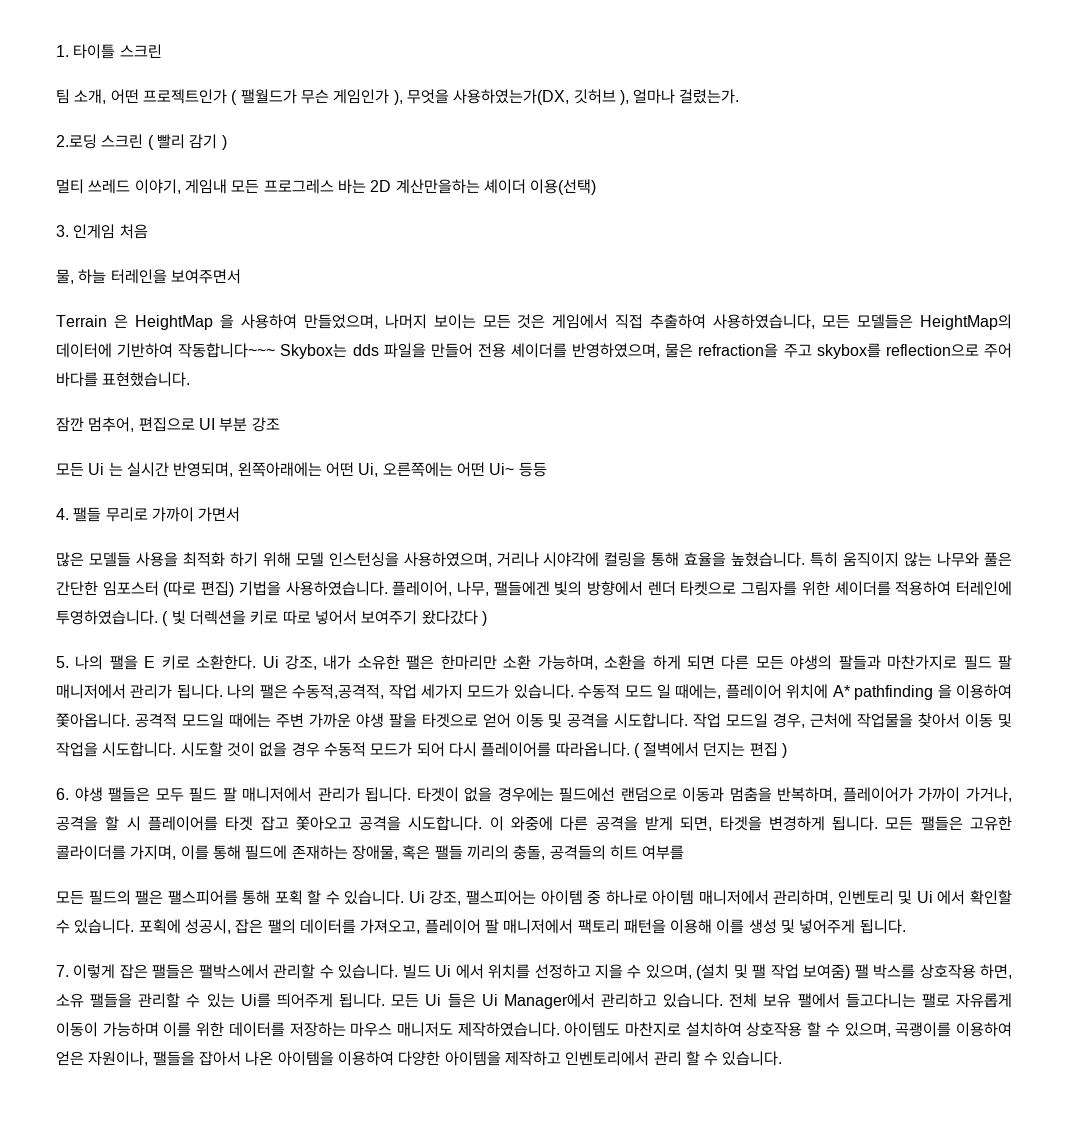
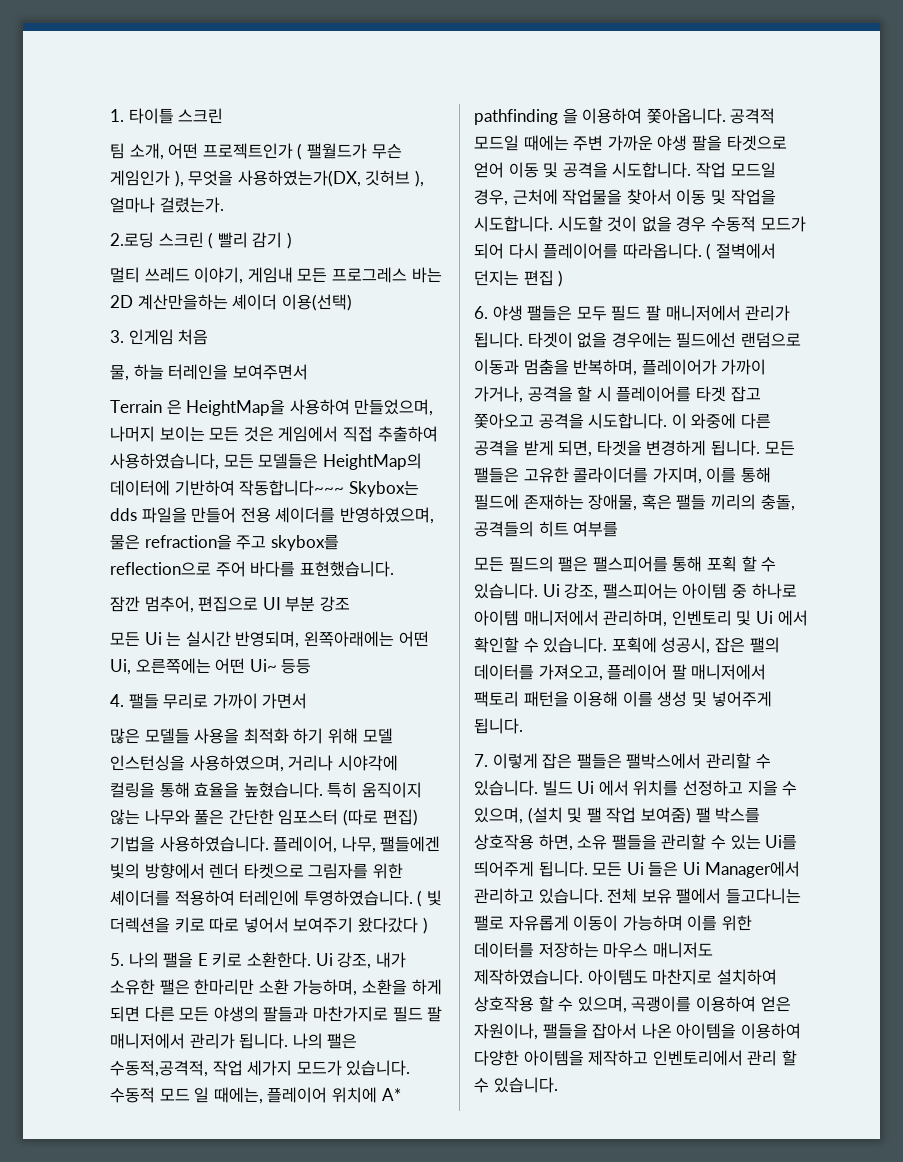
- Terrain 은 HeightMap 을 사용하여 만들었으며, 나머지 보이는 모든 것은 게임에서 직접 추출하여 사용하였습니다, 모든 모델들은 HeightMap의 데이터에 기반하여 작동합니다~~~ Skybox는 dds 파일을 만들어 전용 셰이더를 반영하였으며, 물은 refraction을 주고 skybox를 reflection으로 주어 바다를 표현했습니다.
+ Terrain 은 HeightMap을 사용하여 만들었으며, 나머지 보이는 모든 것은 게임에서 직접 추출하여 사용하였습니다, 모든 모델들은 HeightMap의 데이터에 기반하여 작동합니다~~~ Skybox는 dds 파일을 만들어 전용 셰이더를 반영하였으며, 물은 refraction을 주고 skybox를 reflection으로 주어 바다를 표현했습니다.

